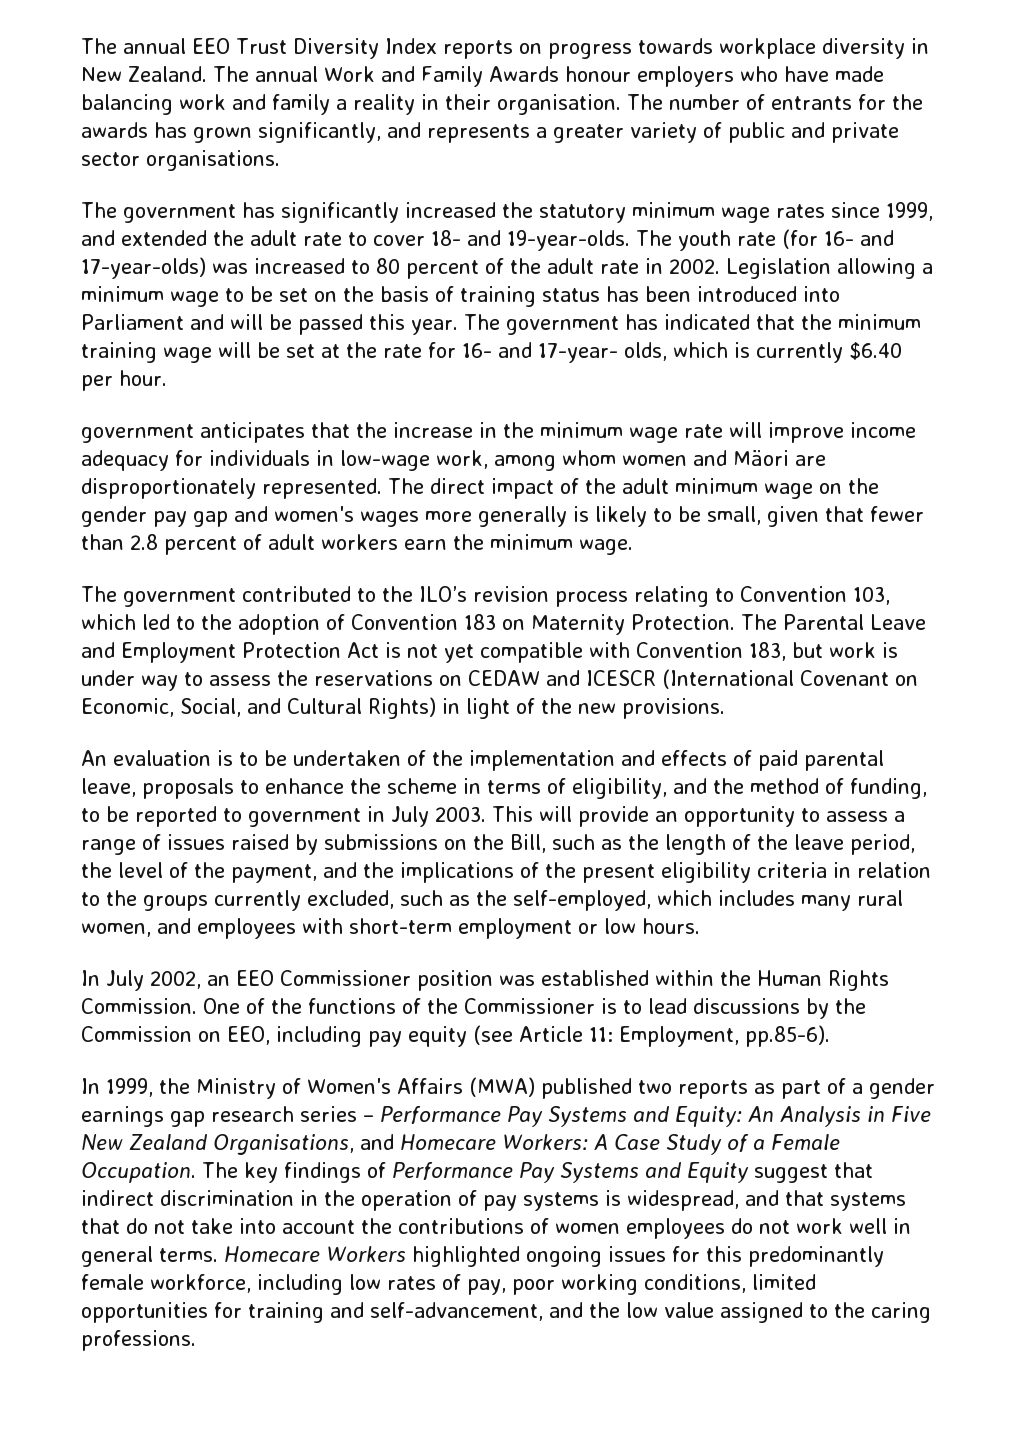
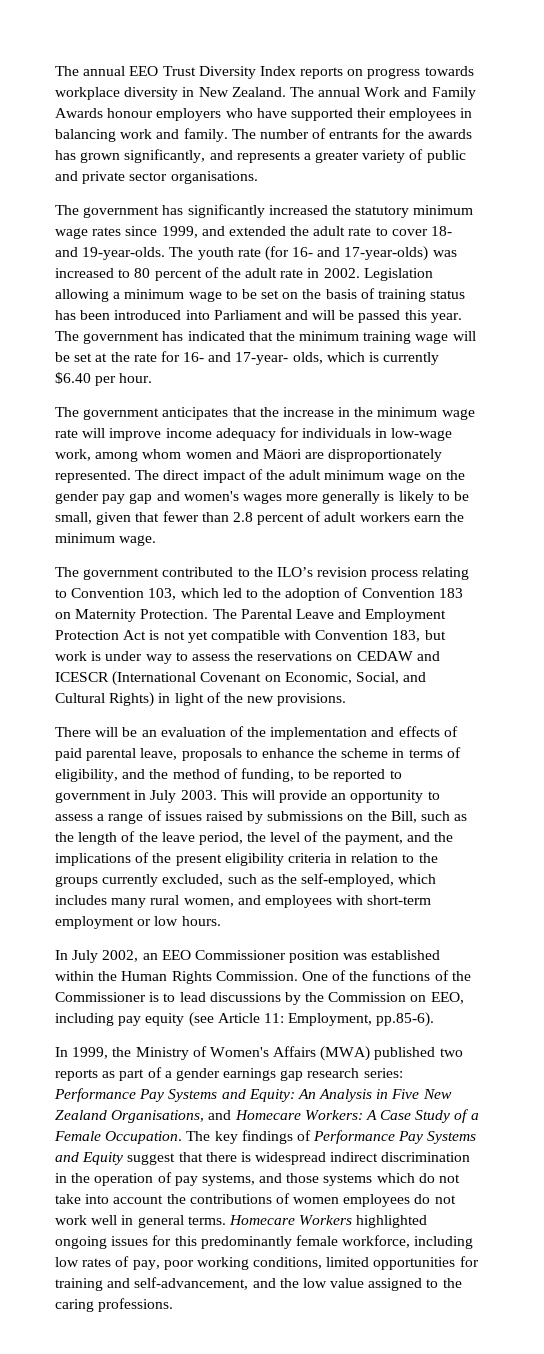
- The annual Work and Family Awards honour employers who have made balancing work and family a reality in their organisation.
+ The annual Work and Family Awards honour employers who have supported their employees in balancing work and family.
- government anticipates that the increase in the minimum wage rate will improve income adequacy for individuals in low-wage work, among whom women and Mäori are disproportionately represented.
+ The government anticipates that the increase in the minimum wage rate will improve income adequacy for individuals in low-wage work, among whom women and Mäori are disproportionately represented.
- An evaluation is to be undertaken of the implementation and effects of paid parental leave, proposals to enhance the scheme in terms of eligibility, and the method of funding, to be reported to government in July 2003.
+ There will be an evaluation of the implementation and effects of paid parental leave, proposals to enhance the scheme in terms of eligibility, and the method of funding, to be reported to government in July 2003.
- In 1999, the Ministry of Women's Affairs (MWA) published two reports as part of a gender earnings gap research series – Performance Pay Systems and Equity: An Analysis in Five New Zealand Organisations, and Homecare Workers: A Case Study of a Female Occupation.
+ In 1999, the Ministry of Women's Affairs (MWA) published two reports as part of a gender earnings gap research series: Performance Pay Systems and Equity: An Analysis in Five New Zealand Organisations, and Homecare Workers: A Case Study of a Female Occupation.
- The key findings of Performance Pay Systems and Equity suggest that indirect discrimination in the operation of pay systems is widespread, and that systems that do not take into account the contributions of women employees do not work well in general terms.
+ The key findings of Performance Pay Systems and Equity suggest that there is widespread indirect discrimination in the operation of pay systems, and those systems which do not take into account the contributions of women employees do not work well in general terms.

